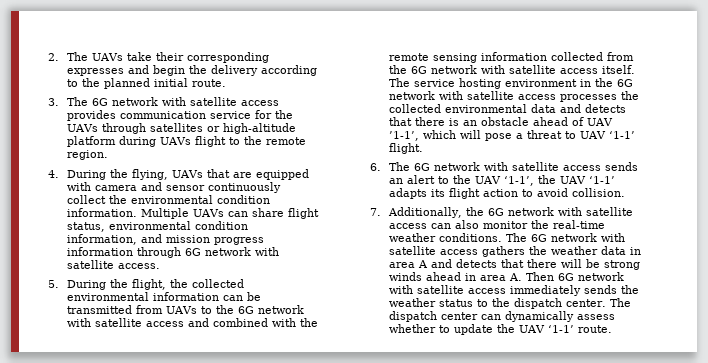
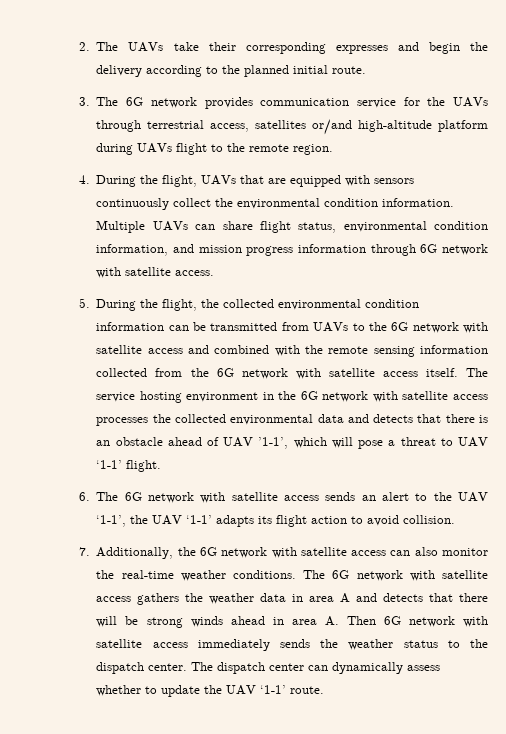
- 3. The 6G network with satellite access provides communication service for the UAVs through satellites or high-altitude platform during UAVs flight to the remote region.
+ 3. The 6G network provides communication service for the UAVs through terrestrial access, satellites or/and high-altitude platform during UAVs flight to the remote region.
- 4. During the flying, UAVs that are equipped with camera and sensor continuously collect the environmental condition information.
+ 4. During the flight, UAVs that are equipped with sensors continuously collect the environmental condition information.
- 5. During the flight, the collected environmental information can be transmitted from UAVs to the 6G network with satellite access and combined with the remote sensing information collected from the 6G network with satellite access itself.
+ 5. During the flight, the collected environmental condition information can be transmitted from UAVs to the 6G network with satellite access and combined with the remote sensing information collected from the 6G network with satellite access itself.

